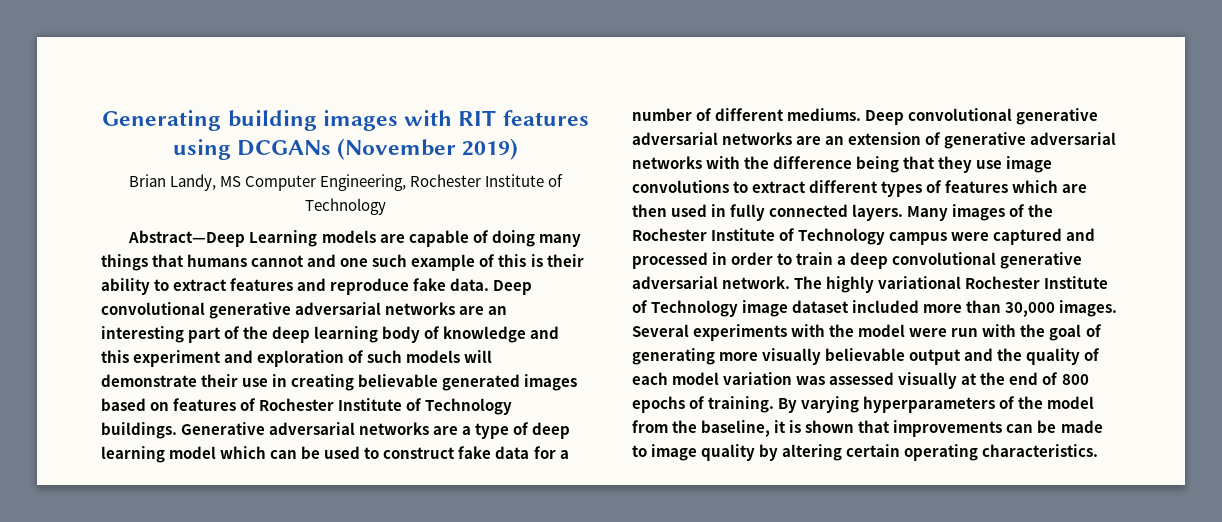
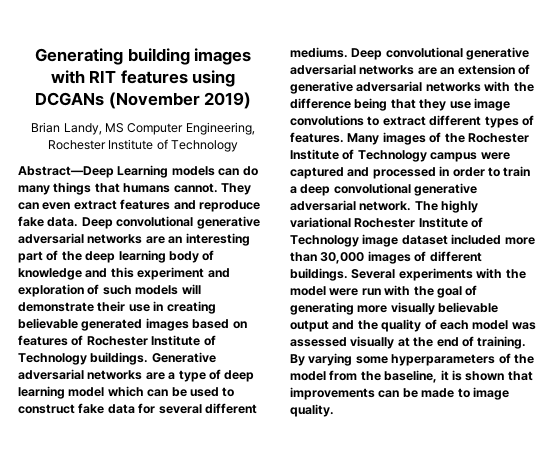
- Abstract—Deep Learning models are capable of doing many things that humans cannot and one such example of this is their ability to extract features and reproduce fake data.
+ Abstract—Deep Learning models can do many things that humans cannot. They can even extract features and reproduce fake data.
- Generative adversarial networks are a type of deep learning model which can be used to construct fake data for a number of different mediums.
+ Generative adversarial networks are a type of deep learning model which can be used to construct fake data for several different mediums.
- Deep convolutional generative adversarial networks are an extension of generative adversarial networks with the difference being that they use image convolutions to extract different types of features which are then used in fully connected layers.
+ Deep convolutional generative adversarial networks are an extension of generative adversarial networks with the difference being that they use image convolutions to extract different types of features.
- The highly variational Rochester Institute of Technology image dataset included more than 30,000 images.
+ The highly variational Rochester Institute of Technology image dataset included more than 30,000 images of different buildings.
- Several experiments with the model were run with the goal of generating more visually believable output and the quality of each model variation was assessed visually at the end of 800 epochs of training.
+ Several experiments with the model were run with the goal of generating more visually believable output and the quality of each model was assessed visually at the end of training.
- By varying hyperparameters of the model from the baseline, it is shown that improvements can be made to image quality by altering certain operating characteristics.
+ By varying some hyperparameters of the model from the baseline, it is shown that improvements can be made to image quality.

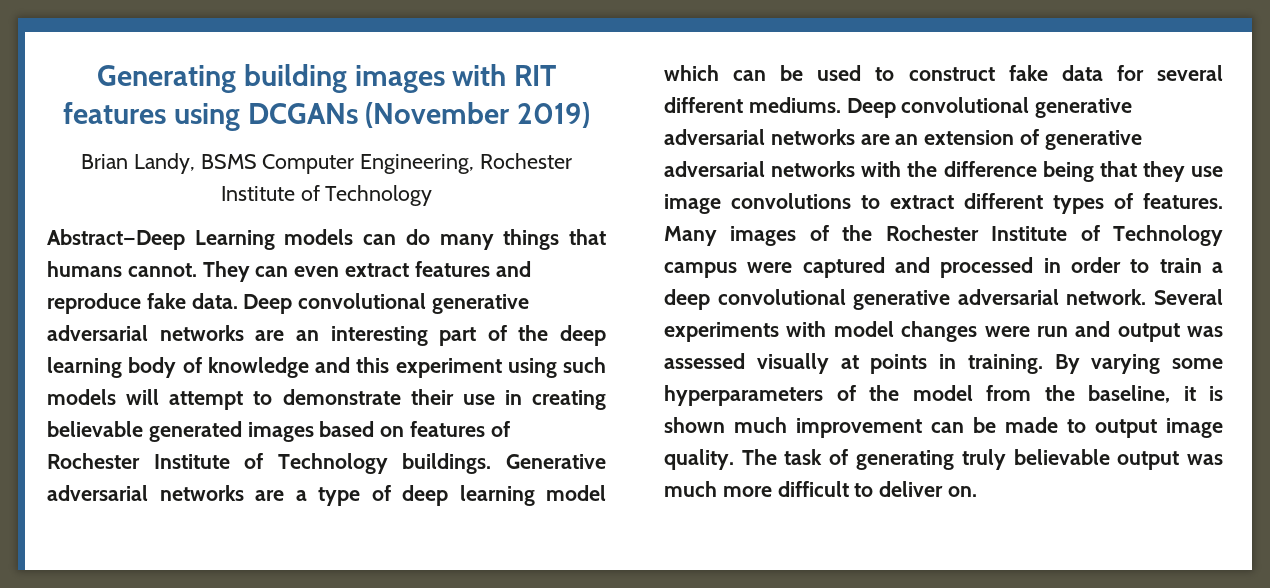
- Brian Landy, MS Computer Engineering, Rochester Institute of Technology
+ Brian Landy, BSMS Computer Engineering, Rochester Institute of Technology
- Deep convolutional generative adversarial networks are an interesting part of the deep learning body of knowledge and this experiment and exploration of such models will demonstrate their use in creating believable generated images based on features of Rochester Institute of Technology buildings.
+ Deep convolutional generative adversarial networks are an interesting part of the deep learning body of knowledge and this experiment using such models will attempt to demonstrate their use in creating believable generated images based on features of Rochester Institute of Technology buildings.
- The highly variational Rochester Institute of Technology image dataset included more than 30,000 images of different buildings. Several experiments with the model were run with the goal of generating more visually believable output and the quality of each model was assessed visually at the end of training.
+ Several experiments with model changes were run and output was assessed visually at points in training.
- By varying some hyperparameters of the model from the baseline, it is shown that improvements can be made to image quality.
+ By varying some hyperparameters of the model from the baseline, it is shown much improvement can be made to output image quality.
+ The task of generating truly believable output was much more difficult to deliver on.

